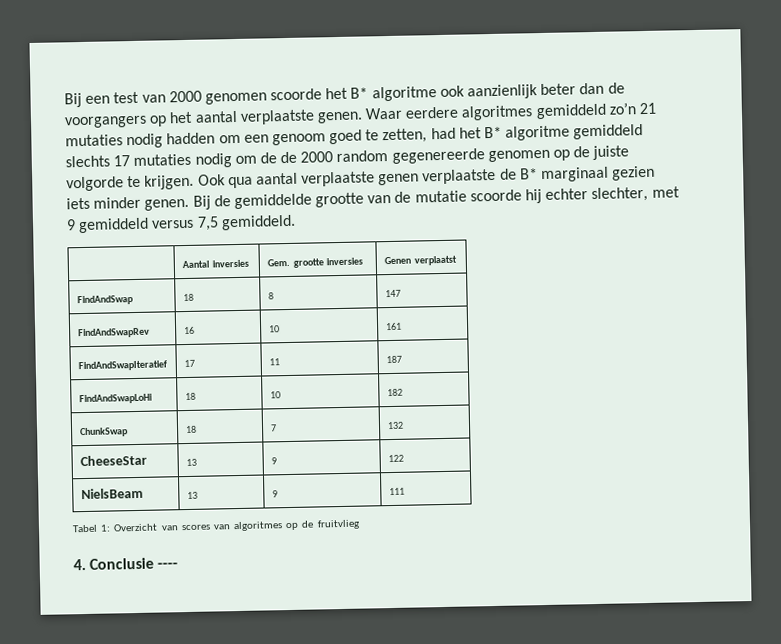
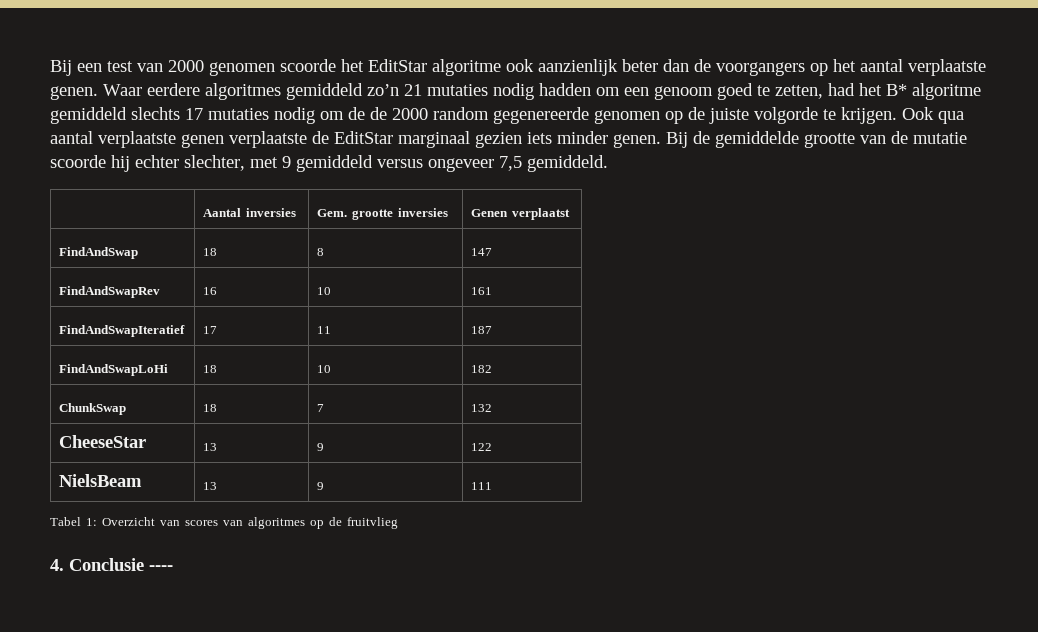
- Bij een test van 2000 genomen scoorde het B* algoritme ook aanzienlijk beter dan de voorgangers op het aantal verplaatste genen.
+ Bij een test van 2000 genomen scoorde het EditStar algoritme ook aanzienlijk beter dan de voorgangers op het aantal verplaatste genen.
- Ook qua aantal verplaatste genen verplaatste de B* marginaal gezien iets minder genen.
+ Ook qua aantal verplaatste genen verplaatste de EditStar marginaal gezien iets minder genen.
- Bij de gemiddelde grootte van de mutatie scoorde hij echter slechter, met 9 gemiddeld versus 7,5 gemiddeld.
+ Bij de gemiddelde grootte van de mutatie scoorde hij echter slechter, met 9 gemiddeld versus ongeveer 7,5 gemiddeld.

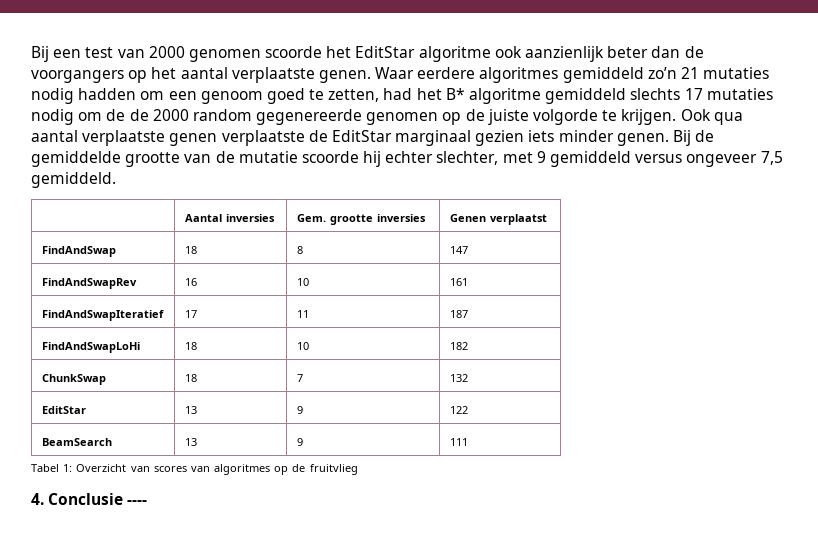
- CheeseStar | 13 | 9 | 122
+ EditStar | 13 | 9 | 122
- NielsBeam | 13 | 9 | 111
+ BeamSearch | 13 | 9 | 111

